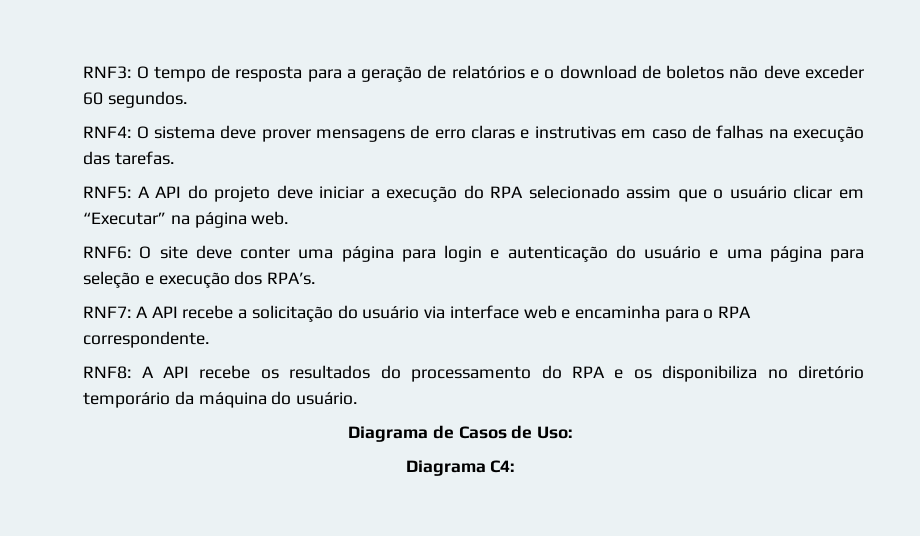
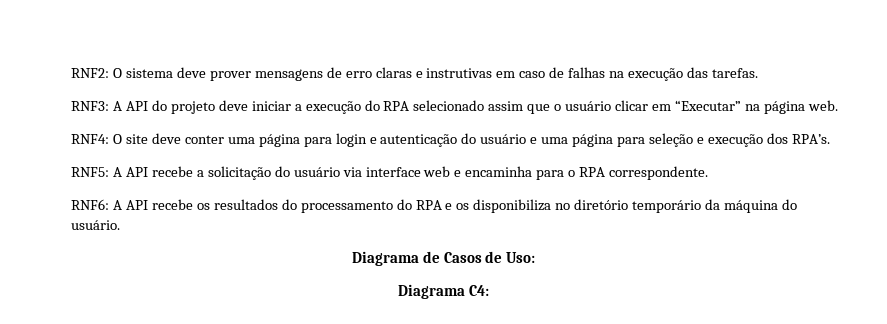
- RNF3: O tempo de resposta para a geração de relatórios e o download de boletos não deve exceder 60 segundos.
- RNF4: O sistema deve prover mensagens de erro claras e instrutivas em caso de falhas na execução das tarefas.
+ RNF2: O sistema deve prover mensagens de erro claras e instrutivas em caso de falhas na execução das tarefas.
- RNF5: A API do projeto deve iniciar a execução do RPA selecionado assim que o usuário clicar em “Executar” na página web.
+ RNF3: A API do projeto deve iniciar a execução do RPA selecionado assim que o usuário clicar em “Executar” na página web.
- RNF6: O site deve conter uma página para login e autenticação do usuário e uma página para seleção e execução dos RPA’s.
+ RNF4: O site deve conter uma página para login e autenticação do usuário e uma página para seleção e execução dos RPA’s.
- RNF7: A API recebe a solicitação do usuário via interface web e encaminha para o RPA correspondente.
+ RNF5: A API recebe a solicitação do usuário via interface web e encaminha para o RPA correspondente.
- RNF8: A API recebe os resultados do processamento do RPA e os disponibiliza no diretório temporário da máquina do usuário.
+ RNF6: A API recebe os resultados do processamento do RPA e os disponibiliza no diretório temporário da máquina do usuário.

